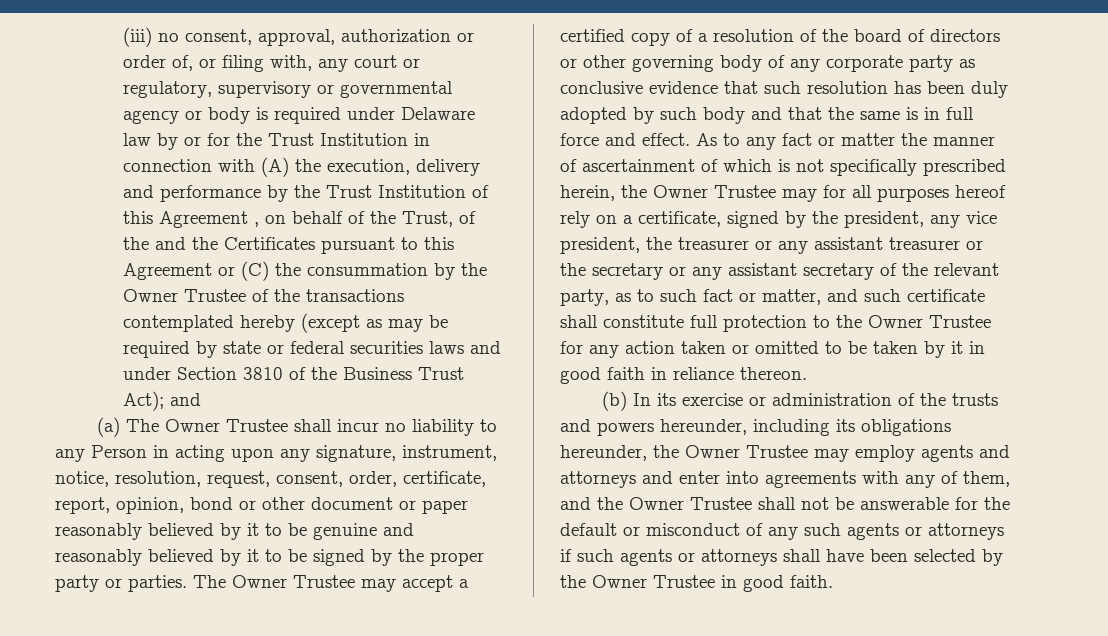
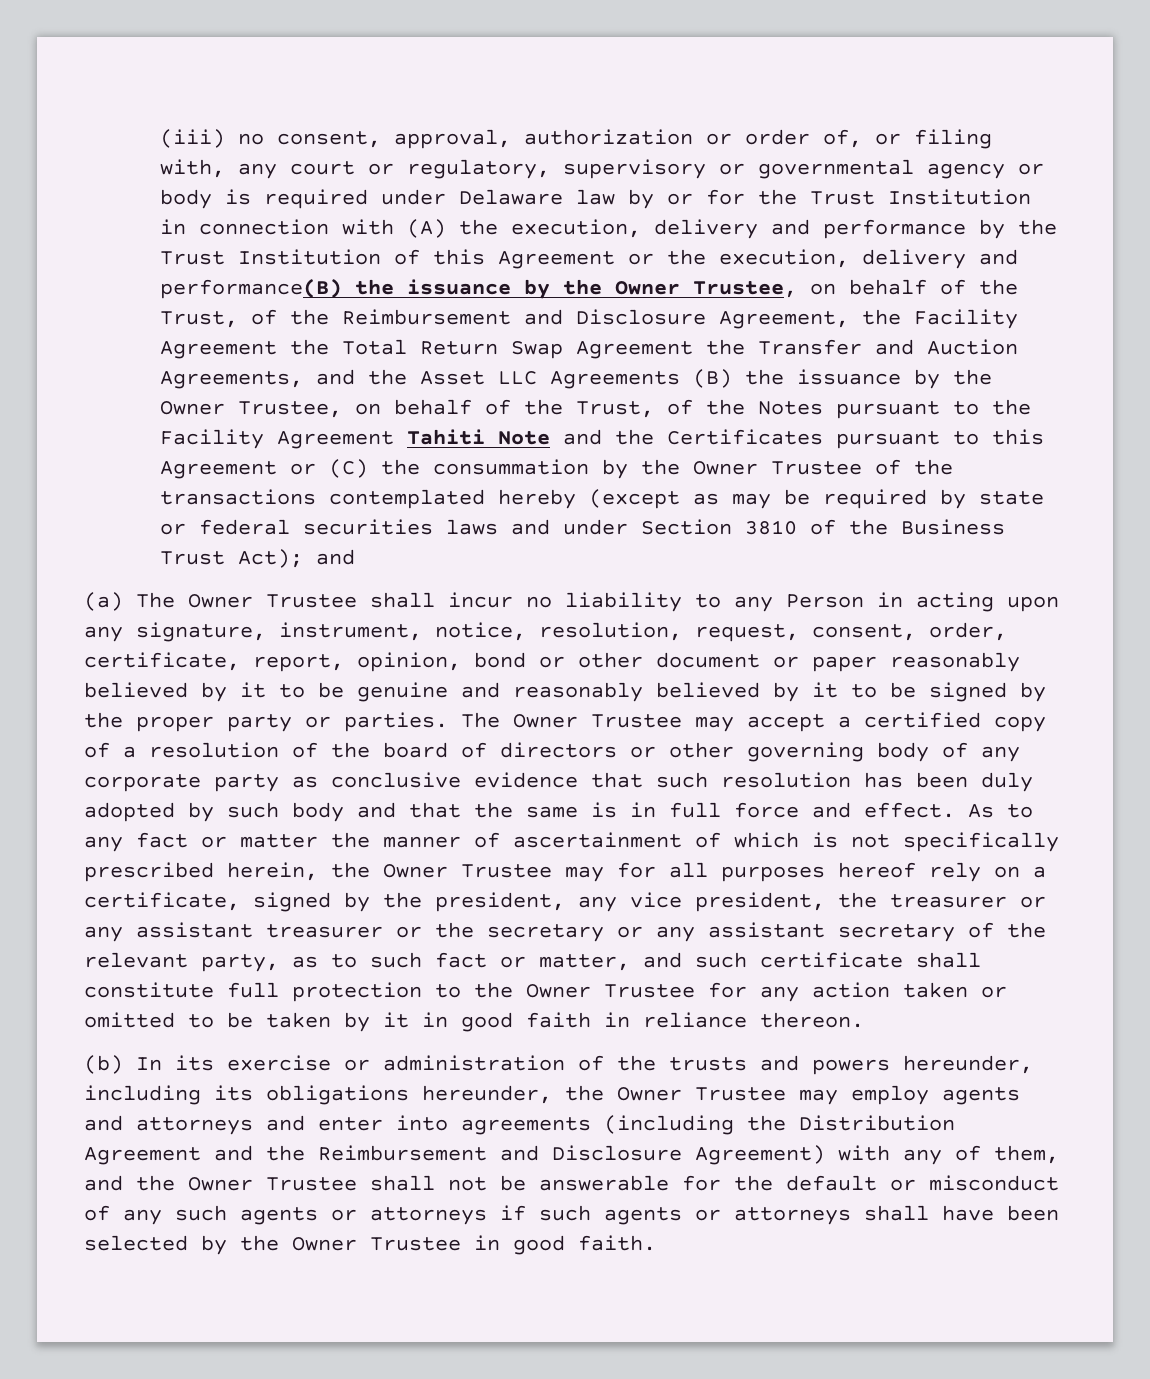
- (iii) no consent, approval, authorization or order of, or filing with, any court or regulatory, supervisory or governmental agency or body is required under Delaware law by or for the Trust Institution in connection with (A) the execution, delivery and performance by the Trust Institution of this Agreement , on behalf of the Trust, of the and the Certificates pursuant to this Agreement or (C) the consummation by the Owner Trustee of the transactions contemplated hereby (except as may be required by state or federal securities laws and under Section 3810 of the Business Trust Act);
+ (iii) no consent, approval, authorization or order of, or filing with, any court or regulatory, supervisory or governmental agency or body is required under Delaware law by or for the Trust Institution in connection with (A) the execution, delivery and performance by the Trust Institution of this Agreement or the execution, delivery and performance(B) the issuance by the Owner Trustee, on behalf of the Trust, of the Reimbursement and Disclosure Agreement, the Facility Agreement the Total Return Swap Agreement the Transfer and Auction Agreements, and the Asset LLC Agreements (B) the issuance by the Owner Trustee, on behalf of the Trust, of the Notes pursuant to the Facility Agreement Tahiti Note and the Certificates pursuant to this Agreement or (C) the consummation by the Owner Trustee of the transactions contemplated hereby (except as may be required by state or federal securities laws and under Section 3810 of the Business Trust Act);
- (b) In its exercise or administration of the trusts and powers hereunder, including its obligations hereunder, the Owner Trustee may employ agents and attorneys and enter into agreements with any of them, and the Owner Trustee shall not be answerable for the default or misconduct of any such agents or attorneys if such agents or attorneys shall have been selected by the Owner Trustee in good faith.
+ (b) In its exercise or administration of the trusts and powers hereunder, including its obligations hereunder, the Owner Trustee may employ agents and attorneys and enter into agreements (including the Distribution Agreement and the Reimbursement and Disclosure Agreement) with any of them, and the Owner Trustee shall not be answerable for the default or misconduct of any such agents or attorneys if such agents or attorneys shall have been selected by the Owner Trustee in good faith.

